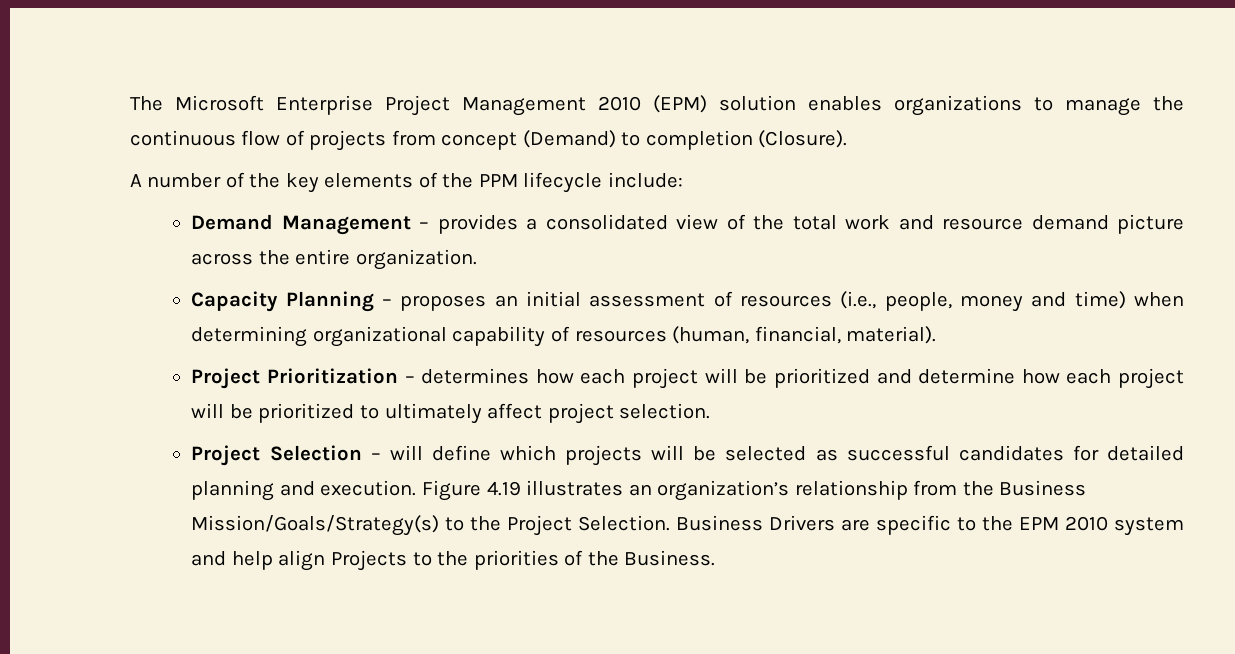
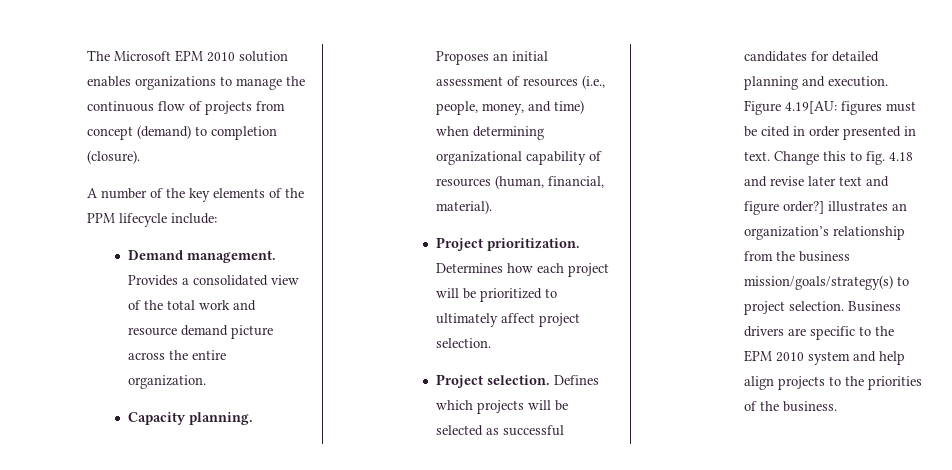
- The Microsoft Enterprise Project Management 2010 (EPM) solution enables organizations to manage the continuous flow of projects from concept (Demand) to completion (Closure).
+ The Microsoft EPM 2010 solution enables organizations to manage the continuous flow of projects from concept (demand) to completion (closure).
- Demand Management – provides a consolidated view of the total work and resource demand picture across the entire organization.
+ Demand management. Provides a consolidated view of the total work and resource demand picture across the entire organization.
- Capacity Planning – proposes an initial assessment of resources (i.e., people, money and time) when determining organizational capability of resources (human, financial, material).
+ Capacity planning. Proposes an initial assessment of resources (i.e., people, money, and time) when determining organizational capability of resources (human, financial, material).
- Project Prioritization – determines how each project will be prioritized and determine how each project will be prioritized to ultimately affect project selection.
+ Project prioritization. Determines how each project will be prioritized to ultimately affect project selection.
- Project Selection – will define which projects will be selected as successful candidates for detailed planning and execution.
+ Project selection. Defines which projects will be selected as successful candidates for detailed planning and execution.
- Figure 4.19 illustrates an organization’s relationship from the Business Mission/Goals/Strategy(s) to the Project Selection. Business Drivers are specific to the EPM 2010 system and help align Projects to the priorities of the Business.
+ Figure 4.19[AU: figures must be cited in order presented in text. Change this to fig. 4.18 and revise later text and figure order?] illustrates an organization’s relationship from the business mission/goals/strategy(s) to project selection. Business drivers are specific to the EPM 2010 system and help align projects to the priorities of the business.

